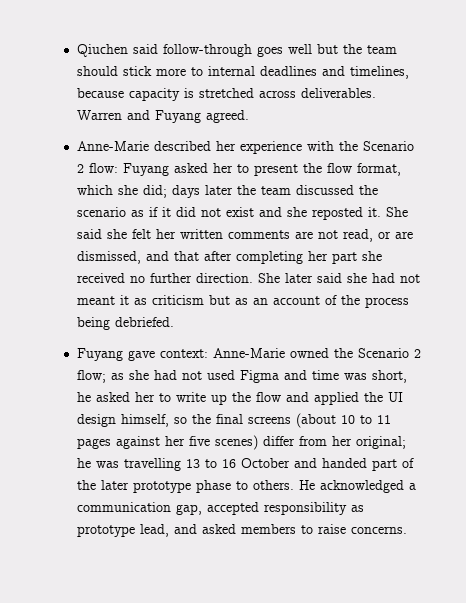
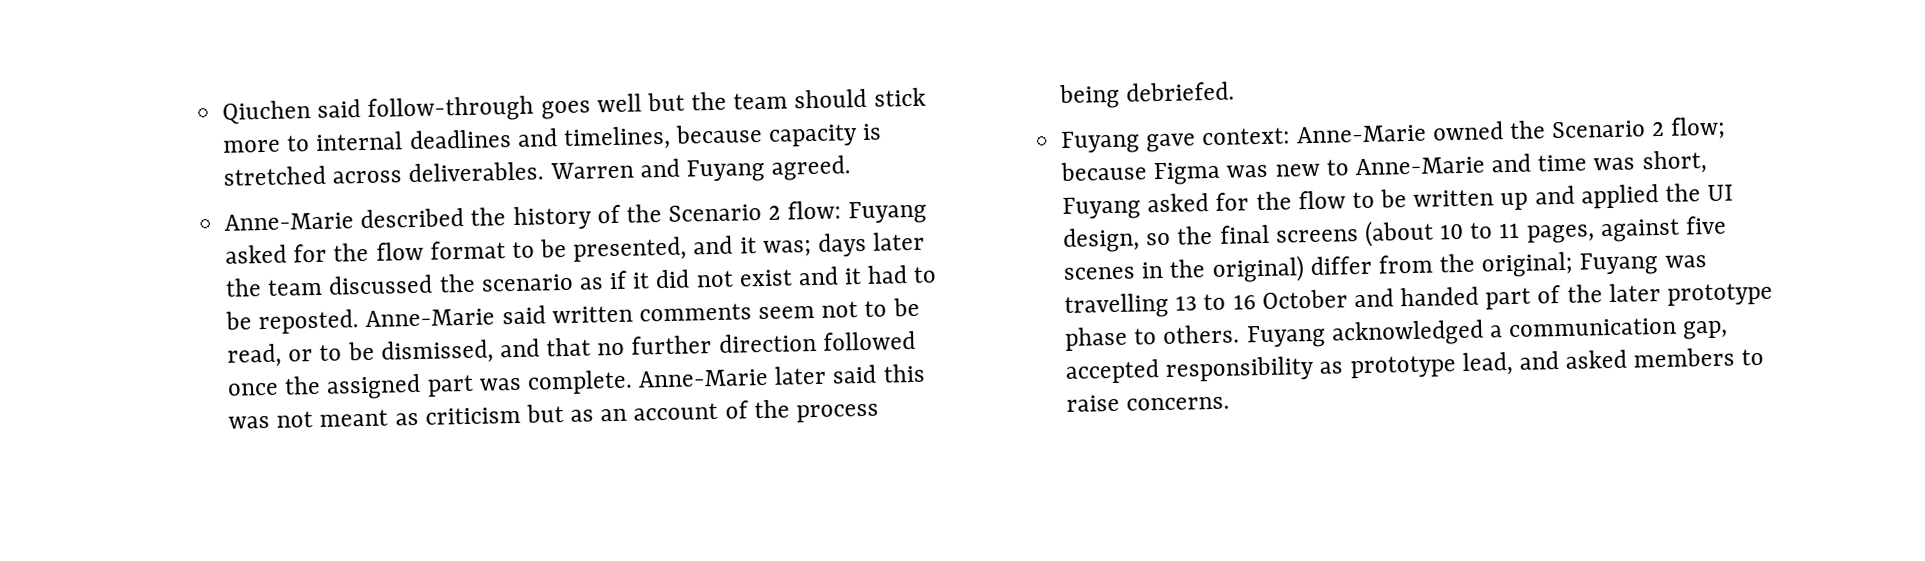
- Anne-Marie described her experience with the Scenario 2 flow: Fuyang asked her to present the flow format, which she did; days later the team discussed the scenario as if it did not exist and she reposted it. She said she felt her written comments are not read, or are dismissed, and that after completing her part she received no further direction. She later said she had not meant it as criticism but as an account of the process being debriefed.
+ Anne-Marie described the history of the Scenario 2 flow: Fuyang asked for the flow format to be presented, and it was; days later the team discussed the scenario as if it did not exist and it had to be reposted. Anne-Marie said written comments seem not to be read, or to be dismissed, and that no further direction followed once the assigned part was complete. Anne-Marie later said this was not meant as criticism but as an account of the process being debriefed.
- Fuyang gave context: Anne-Marie owned the Scenario 2 flow; as she had not used Figma and time was short, he asked her to write up the flow and applied the UI design himself, so the final screens (about 10 to 11 pages against her five scenes) differ from her original; he was travelling 13 to 16 October and handed part of the later prototype phase to others.
+ Fuyang gave context: Anne-Marie owned the Scenario 2 flow; because Figma was new to Anne-Marie and time was short, Fuyang asked for the flow to be written up and applied the UI design, so the final screens (about 10 to 11 pages, against five scenes in the original) differ from the original; Fuyang was travelling 13 to 16 October and handed part of the later prototype phase to others.
- He acknowledged a communication gap, accepted responsibility as prototype lead, and asked members to raise concerns.
+ Fuyang acknowledged a communication gap, accepted responsibility as prototype lead, and asked members to raise concerns.

